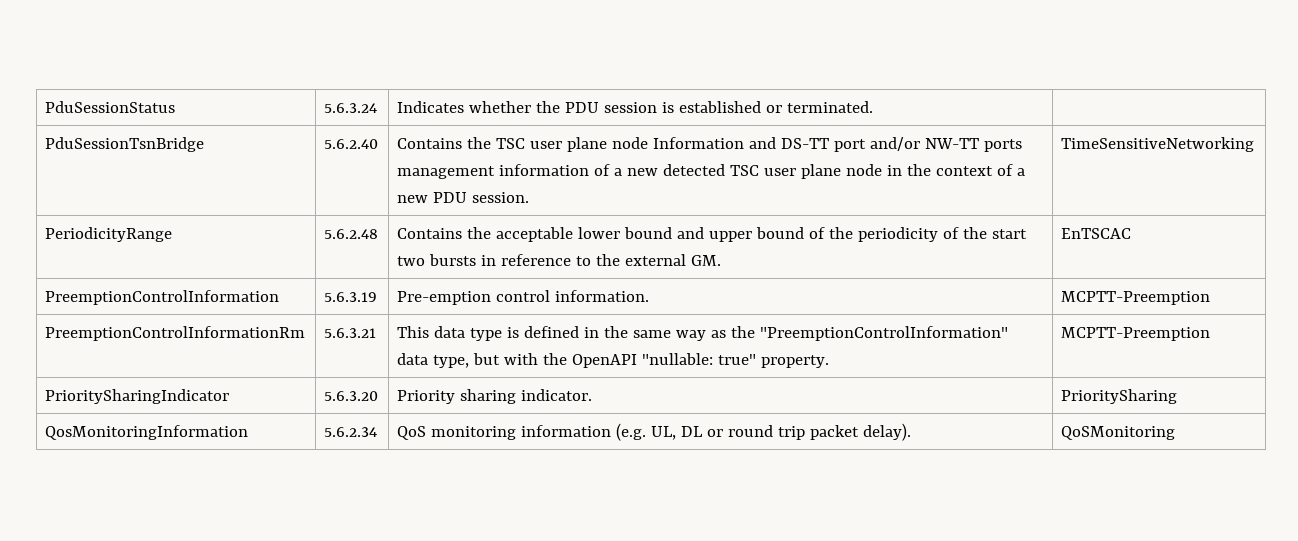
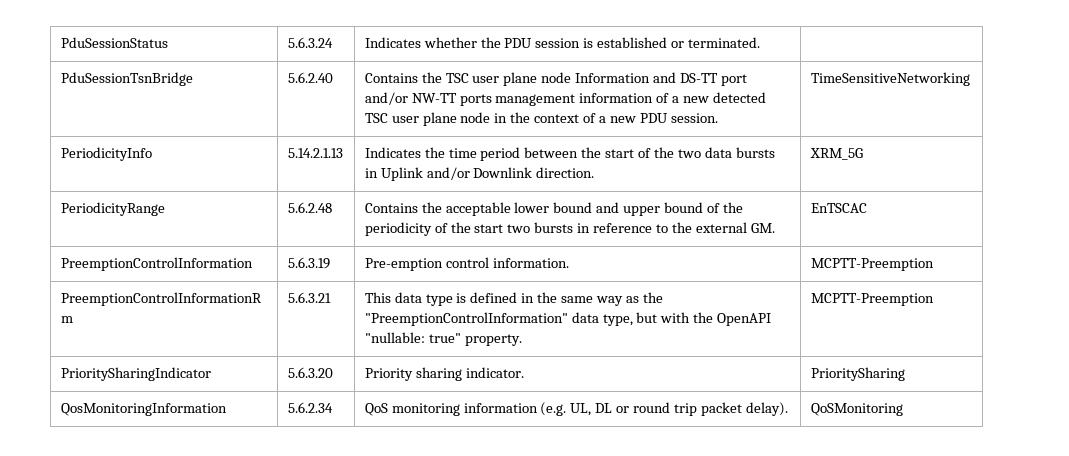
+ PeriodicityInfo | 5.14.2.1.13 | Indicates the time period between the start of the two data bursts in Uplink and/or Downlink direction. | XRM_5G

